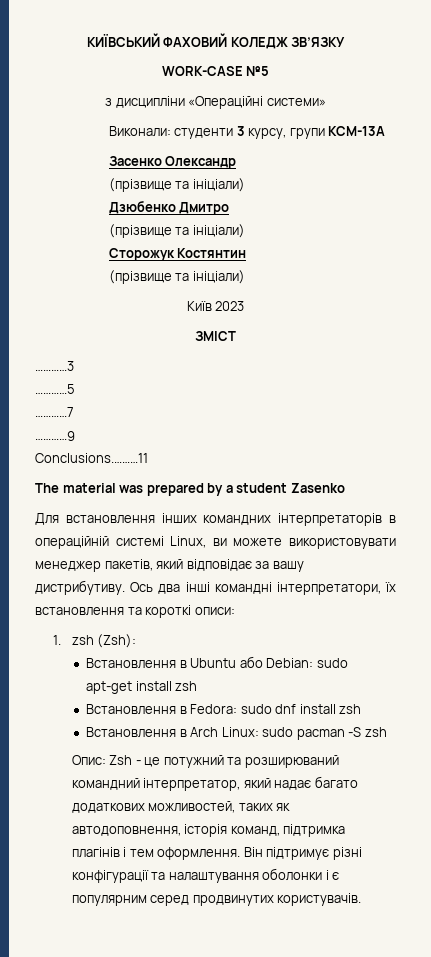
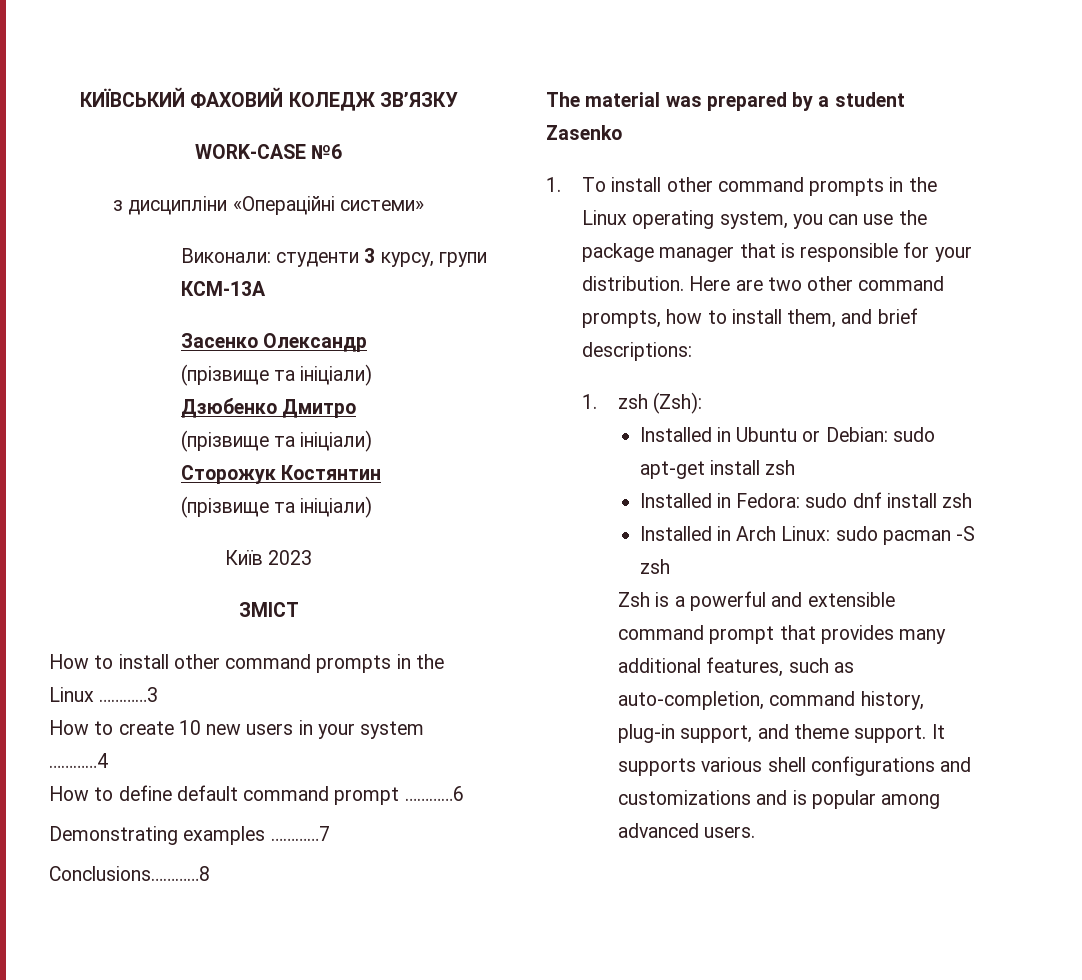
- WORK-CASE №5
+ WORK-CASE №6
- …………3
- …………5
- …………7
+ How to install other command prompts in the Linux …………3
+ How to create 10 new users in your system …………4
+ How to define default command prompt …………6
+ Demonstrating examples …………7
- …………9
- Conclusions.………11
+ Conclusions…………8
- Для встановлення інших командних інтерпретаторів в операційній системі Linux, ви можете використовувати менеджер пакетів, який відповідає за вашу дистрибутиву. Ось два інші командні інтерпретатори, їх встановлення та короткі описи:
+ 1. To install other command prompts in the Linux operating system, you can use the package manager that is responsible for your distribution. Here are two other command prompts, how to install them, and brief descriptions:
- Встановлення в Ubuntu або Debian: sudo apt-get install zsh
+ Installed in Ubuntu or Debian: sudo apt-get install zsh
- Встановлення в Fedora: sudo dnf install zsh
+ Installed in Fedora: sudo dnf install zsh
- Встановлення в Arch Linux: sudo pacman -S zsh
+ Installed in Arch Linux: sudo pacman -S zsh
- Опис: Zsh - це потужний та розширюваний командний інтерпретатор, який надає багато додаткових можливостей, таких як автодоповнення, історія команд, підтримка плагінів і тем оформлення. Він підтримує різні конфігурації та налаштування оболонки і є популярним серед продвинутих користувачів.
+ Zsh is a powerful and extensible command prompt that provides many additional features, such as auto-completion, command history, plug-in support, and theme support. It supports various shell configurations and customizations and is popular among advanced users.

